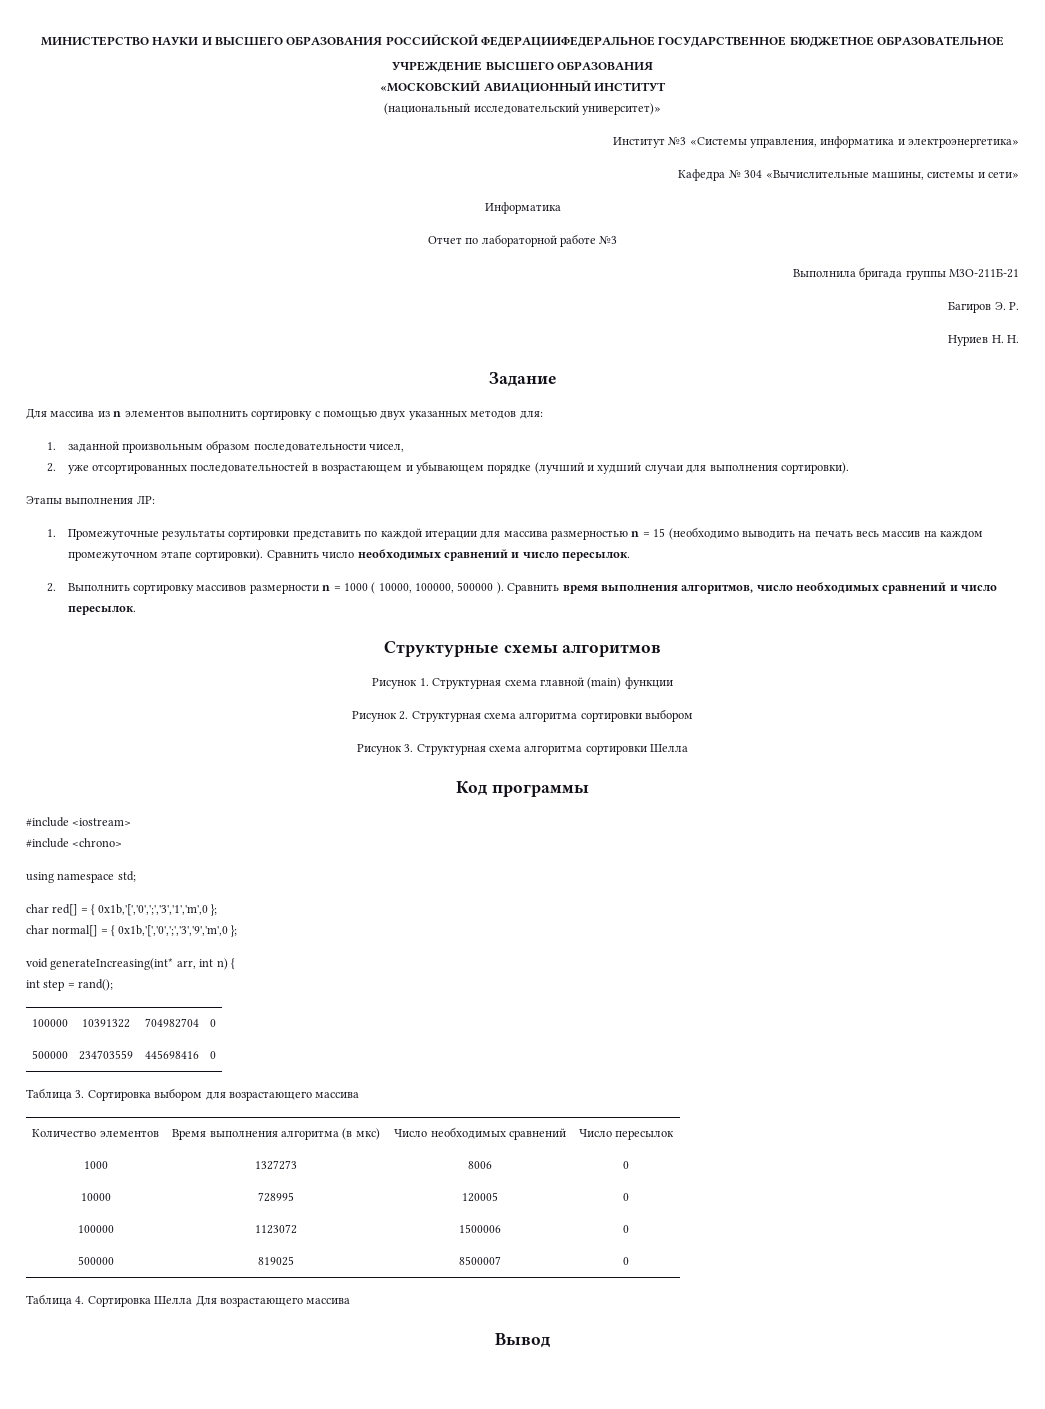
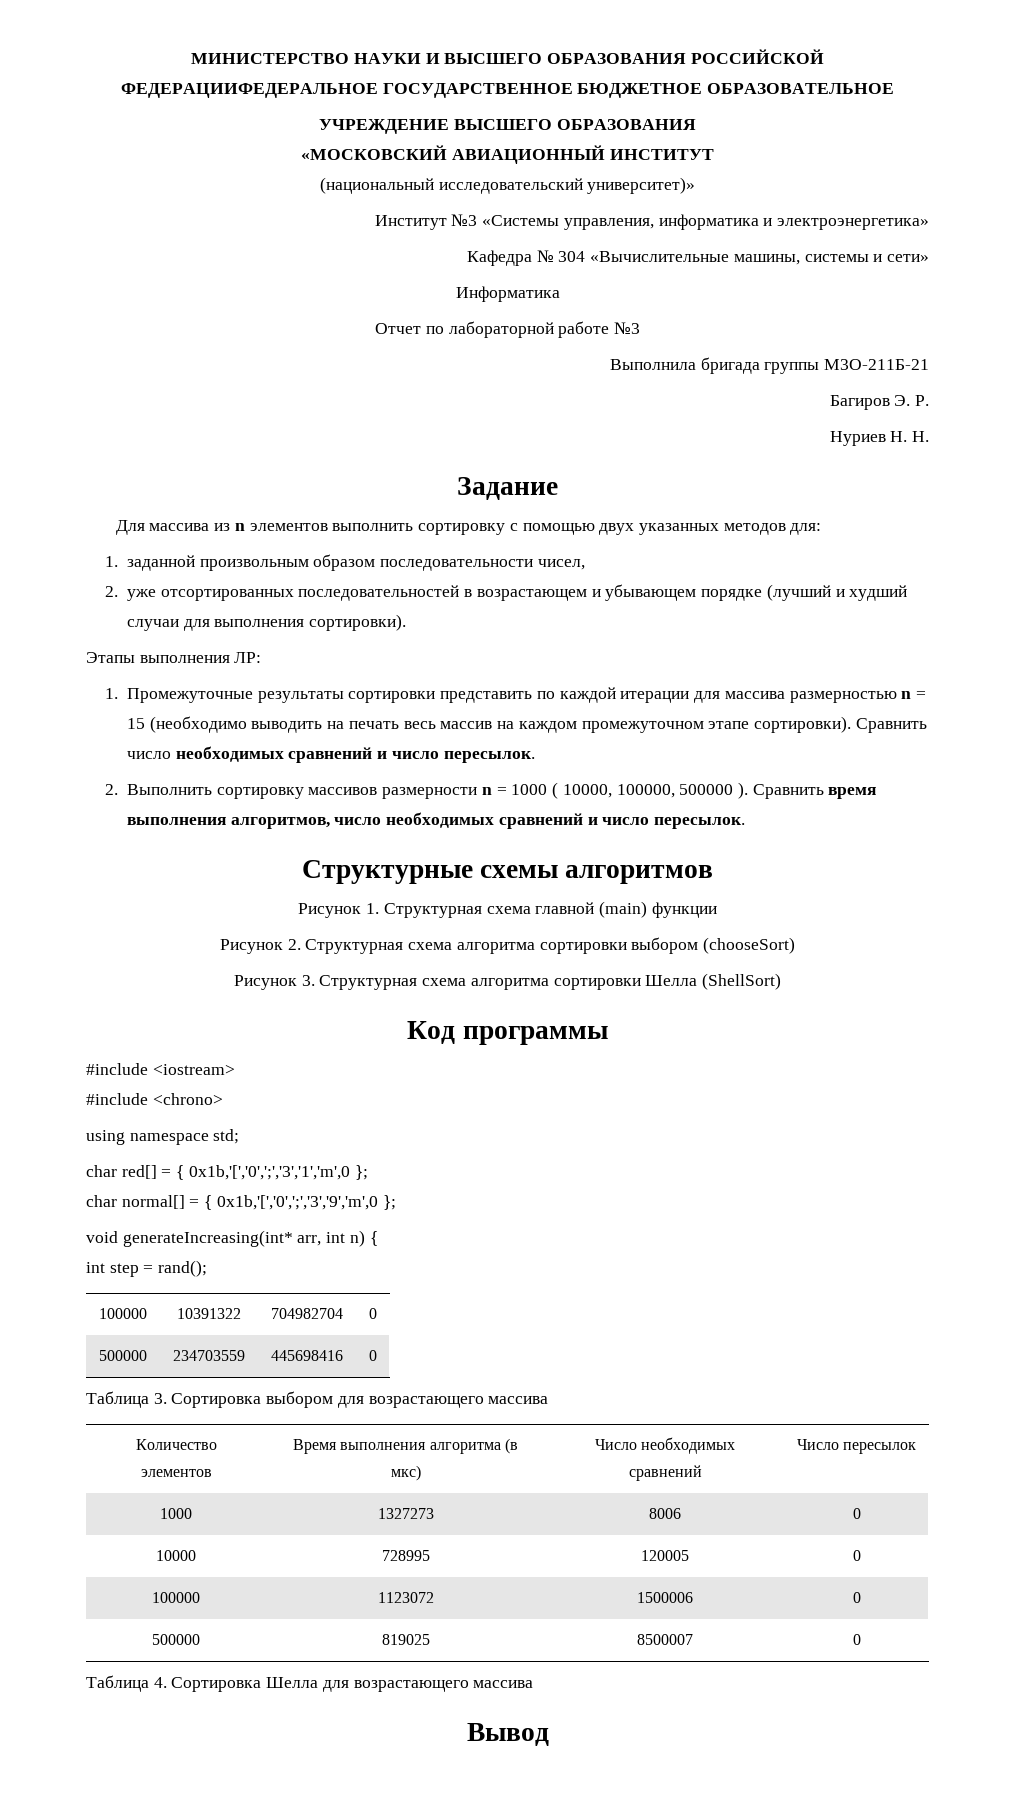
- Рисунок 2. Структурная схема алгоритма сортировки выбором
+ Рисунок 2. Структурная схема алгоритма сортировки выбором (chooseSort)
- Рисунок 3. Структурная схема алгоритма сортировки Шелла
+ Рисунок 3. Структурная схема алгоритма сортировки Шелла (ShellSort)
- Таблица 4. Сортировка Шелла Для возрастающего массива
+ Таблица 4. Сортировка Шелла для возрастающего массива

